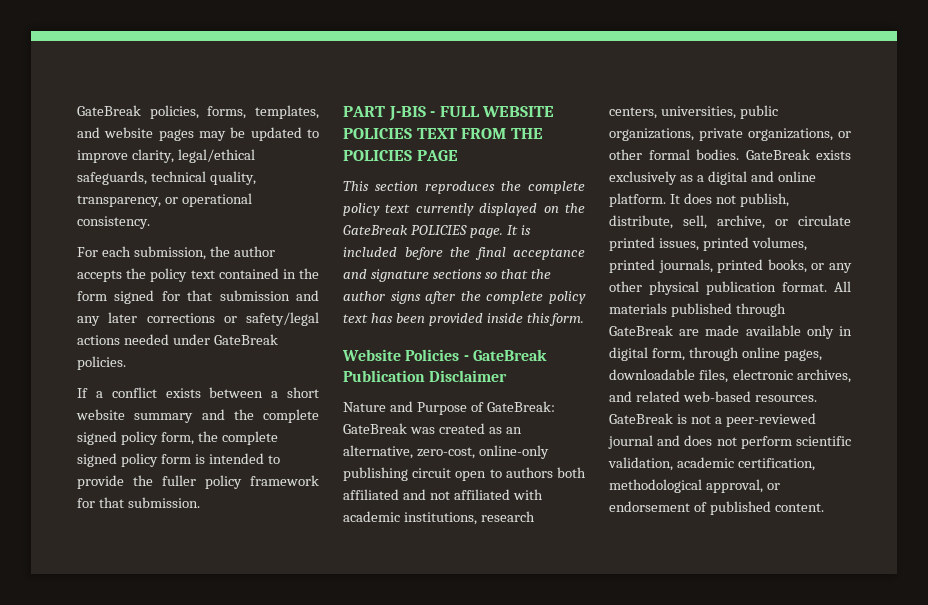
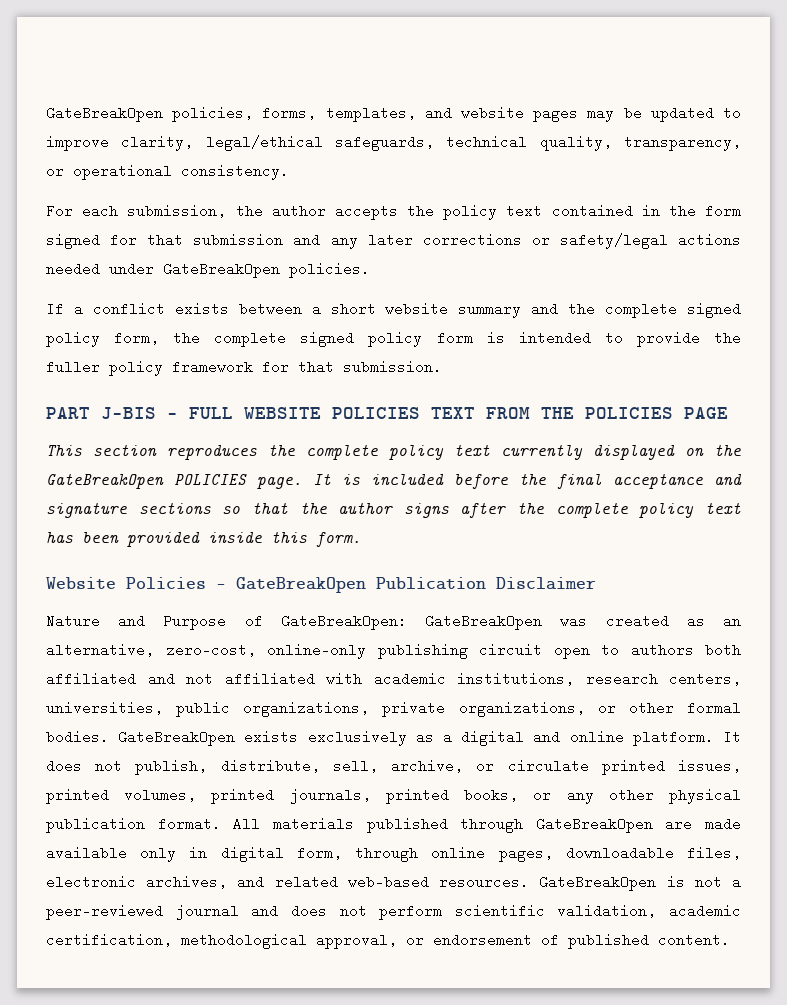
- GateBreak policies, forms, templates, and website pages may be updated to improve clarity, legal/ethical safeguards, technical quality, transparency, or operational consistency.
+ GateBreakOpen policies, forms, templates, and website pages may be updated to improve clarity, legal/ethical safeguards, technical quality, transparency, or operational consistency.
- For each submission, the author accepts the policy text contained in the form signed for that submission and any later corrections or safety/legal actions needed under GateBreak policies.
+ For each submission, the author accepts the policy text contained in the form signed for that submission and any later corrections or safety/legal actions needed under GateBreakOpen policies.
- This section reproduces the complete policy text currently displayed on the GateBreak POLICIES page.
+ This section reproduces the complete policy text currently displayed on the GateBreakOpen POLICIES page.
- Website Policies - GateBreak Publication Disclaimer
+ Website Policies - GateBreakOpen Publication Disclaimer
- Nature and Purpose of GateBreak: GateBreak was created as an alternative, zero-cost, online-only publishing circuit open to authors both affiliated and not affiliated with academic institutions, research centers, universities, public organizations, private organizations, or other formal bodies.
+ Nature and Purpose of GateBreakOpen: GateBreakOpen was created as an alternative, zero-cost, online-only publishing circuit open to authors both affiliated and not affiliated with academic institutions, research centers, universities, public organizations, private organizations, or other formal bodies.
- GateBreak exists exclusively as a digital and online platform.
+ GateBreakOpen exists exclusively as a digital and online platform.
- All materials published through GateBreak are made available only in digital form, through online pages, downloadable files, electronic archives, and related web-based resources.
+ All materials published through GateBreakOpen are made available only in digital form, through online pages, downloadable files, electronic archives, and related web-based resources.
- GateBreak is not a peer-reviewed journal and does not perform scientific validation, academic certification, methodological approval, or endorsement of published content.
+ GateBreakOpen is not a peer-reviewed journal and does not perform scientific validation, academic certification, methodological approval, or endorsement of published content.

